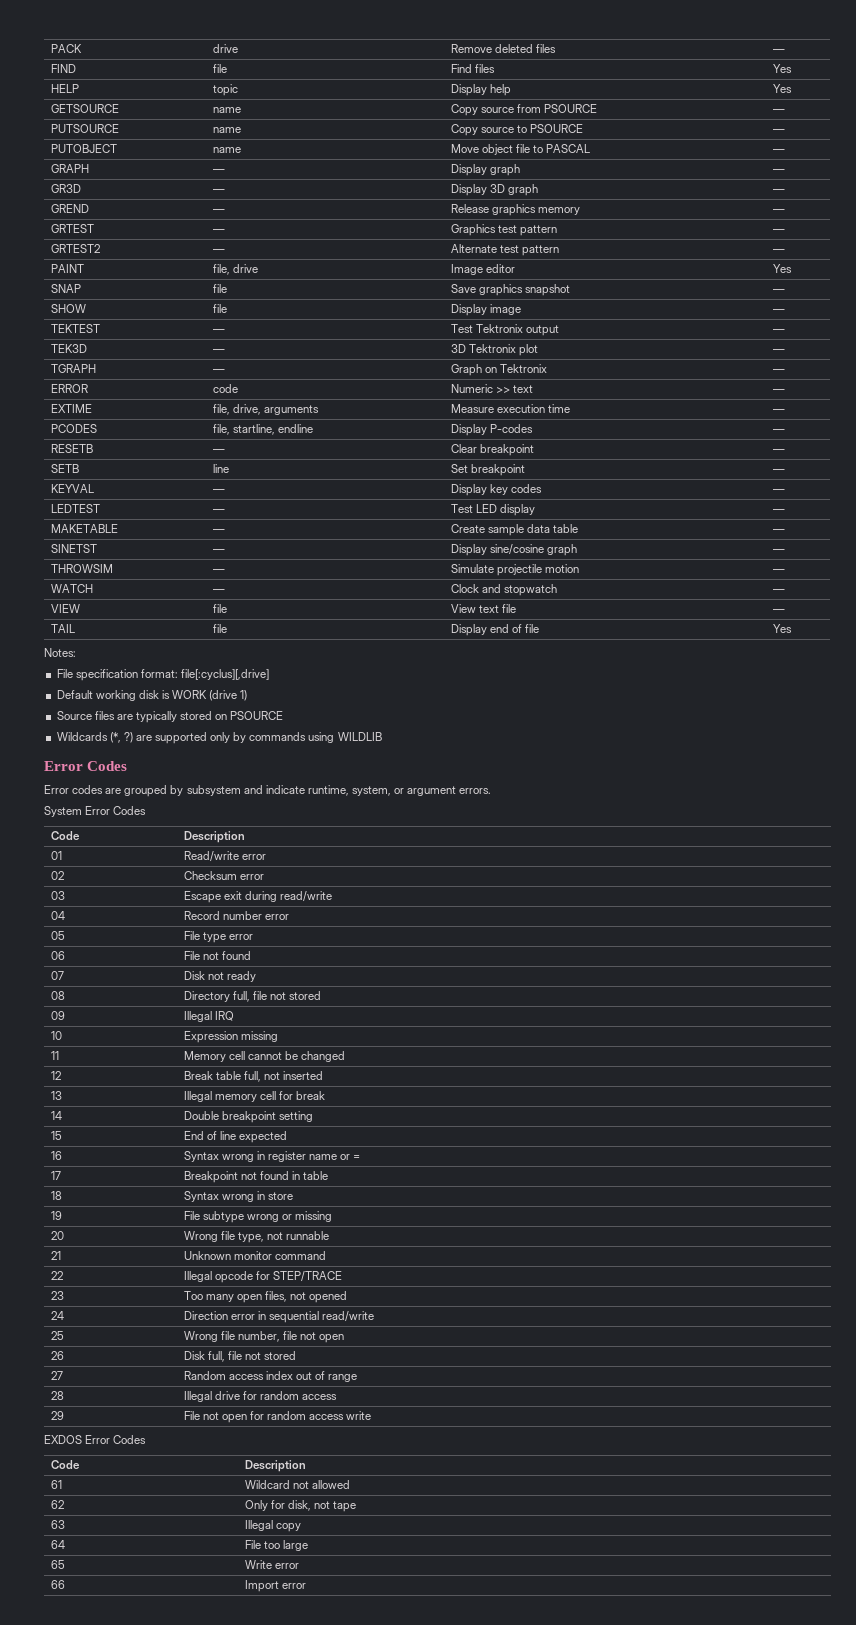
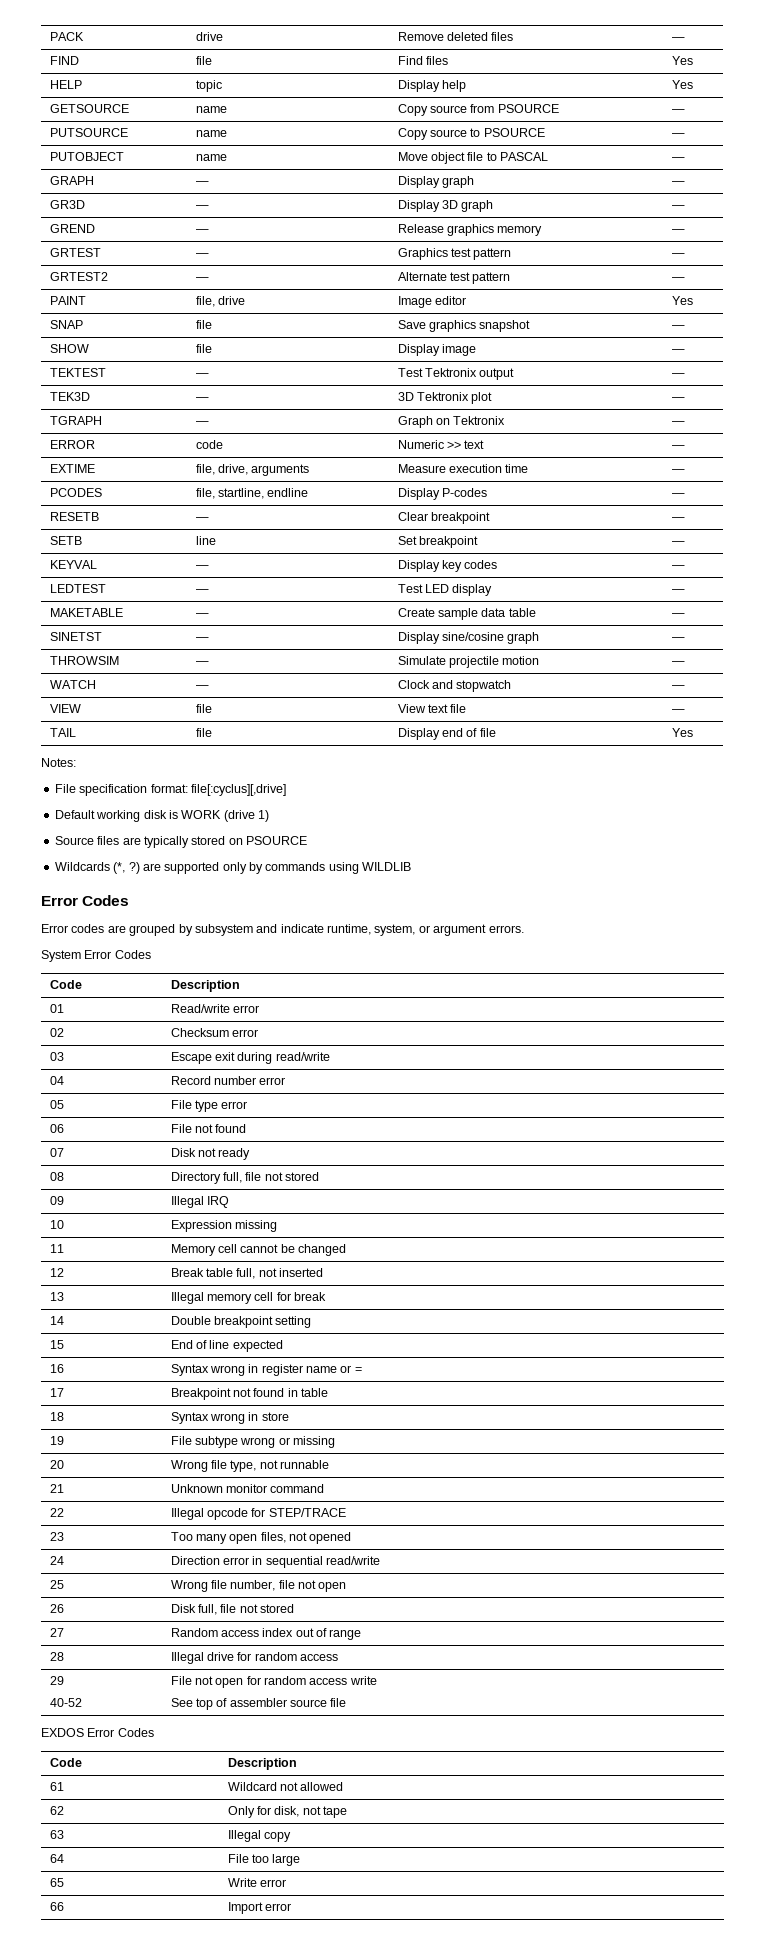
- 29 | File not open for random access write
+ 29
+ 40-52 | File not open for random access write
+ See top of assembler source file

